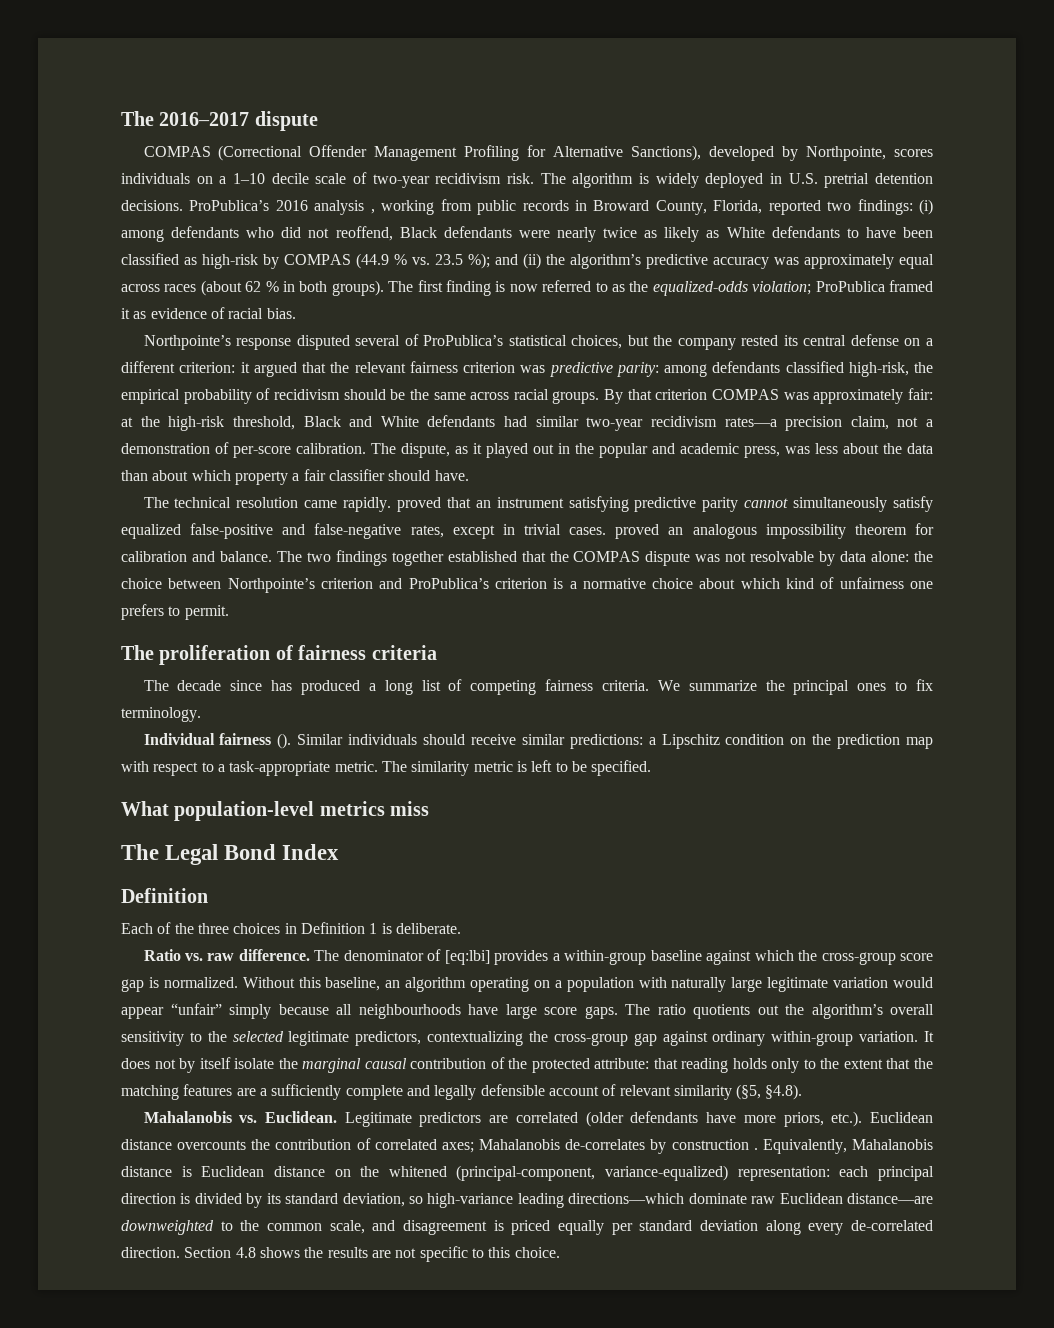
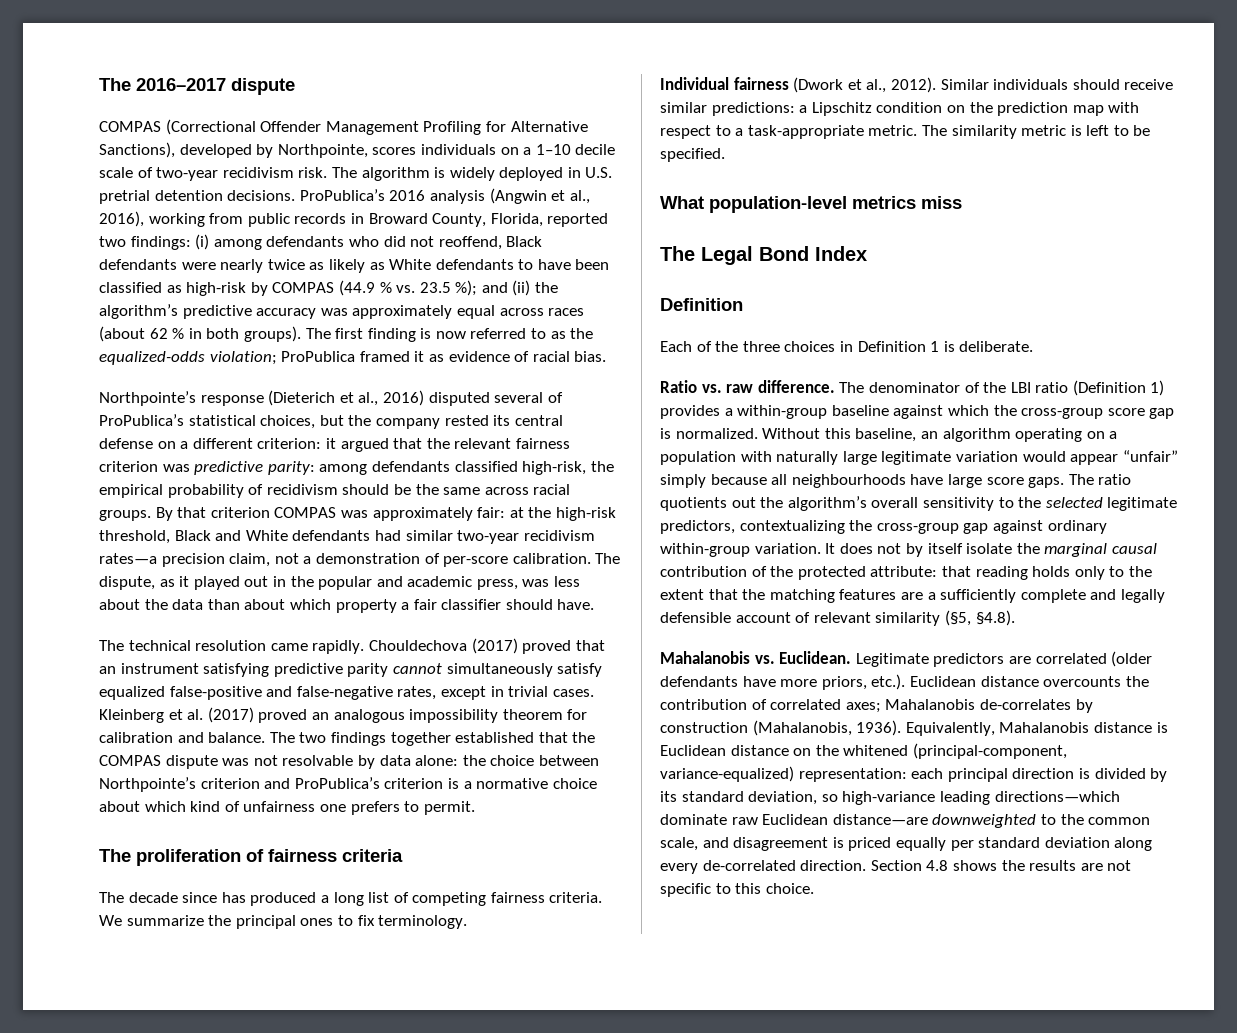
- ProPublica’s 2016 analysis , working from public records in Broward County, Florida, reported two findings:
+ ProPublica’s 2016 analysis (Angwin et al., 2016), working from public records in Broward County, Florida, reported two findings:
- Northpointe’s response disputed several of ProPublica’s statistical choices, but the company rested its central defense on a different criterion: it argued that the relevant fairness criterion was predictive parity: among defendants classified high-risk, the empirical probability of recidivism should be the same across racial groups.
+ Northpointe’s response (Dieterich et al., 2016) disputed several of ProPublica’s statistical choices, but the company rested its central defense on a different criterion: it argued that the relevant fairness criterion was predictive parity: among defendants classified high-risk, the empirical probability of recidivism should be the same across racial groups.
- The technical resolution came rapidly. proved that an instrument satisfying predictive parity cannot simultaneously satisfy equalized false-positive and false-negative rates, except in trivial cases. proved an analogous impossibility theorem for calibration and balance.
+ The technical resolution came rapidly. Chouldechova (2017) proved that an instrument satisfying predictive parity cannot simultaneously satisfy equalized false-positive and false-negative rates, except in trivial cases. Kleinberg et al. (2017) proved an analogous impossibility theorem for calibration and balance.
- Individual fairness ().
+ Individual fairness (Dwork et al., 2012).
- The denominator of [eq:lbi] provides a within-group baseline against which the cross-group score gap is normalized.
+ The denominator of the LBI ratio (Definition 1) provides a within-group baseline against which the cross-group score gap is normalized.
- Legitimate predictors are correlated (older defendants have more priors, etc.). Euclidean distance overcounts the contribution of correlated axes; Mahalanobis de-correlates by construction .
+ Legitimate predictors are correlated (older defendants have more priors, etc.). Euclidean distance overcounts the contribution of correlated axes; Mahalanobis de-correlates by construction (Mahalanobis, 1936).

